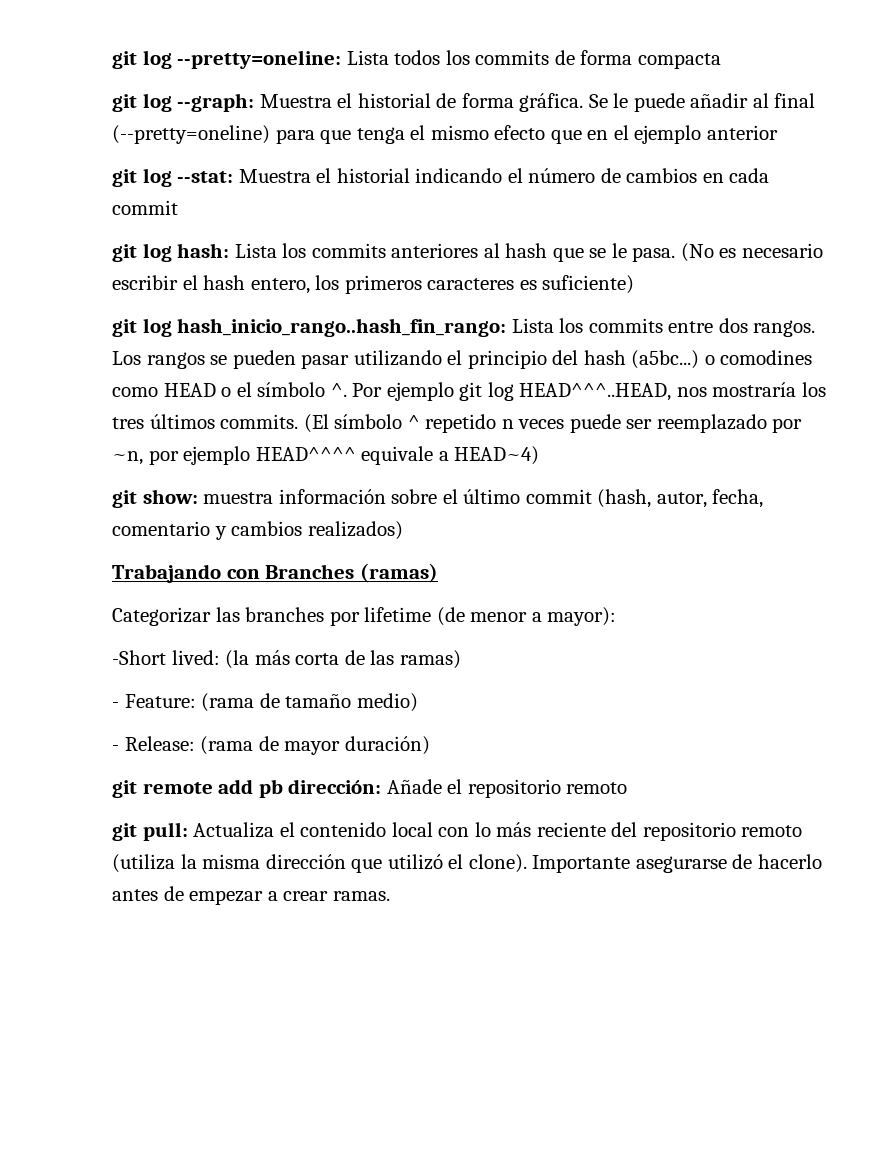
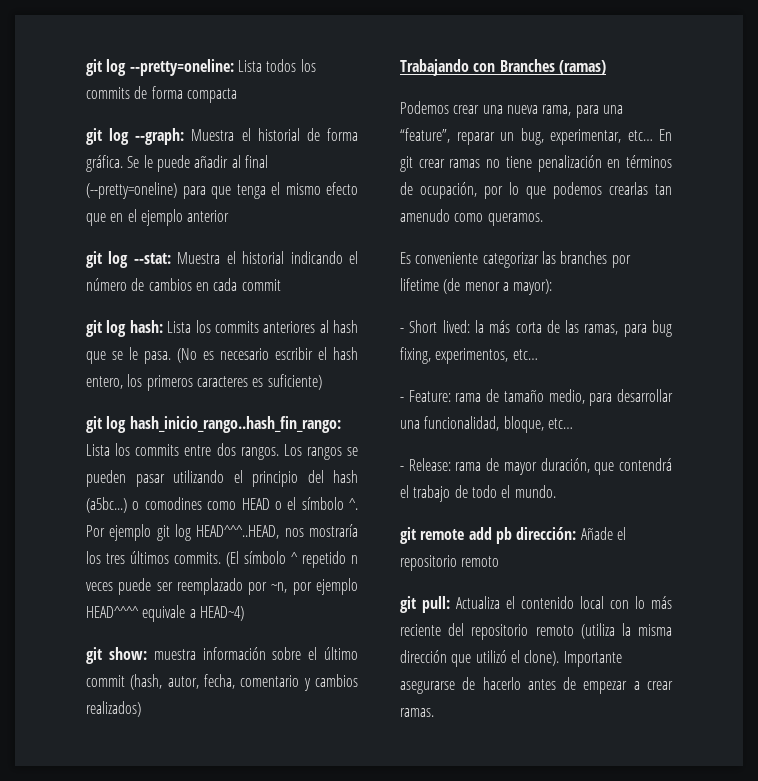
- Categorizar las branches por lifetime (de menor a mayor):
+ Podemos crear una nueva rama, para una “feature”, reparar un bug, experimentar, etc… En git crear ramas no tiene penalización en términos de ocupación, por lo que podemos crearlas tan amenudo como queramos.
+ Es conveniente categorizar las branches por lifetime (de menor a mayor):
- -Short lived: (la más corta de las ramas)
+ - Short lived: la más corta de las ramas, para bug fixing, experimentos, etc…
- - Feature: (rama de tamaño medio)
+ - Feature: rama de tamaño medio, para desarrollar una funcionalidad, bloque, etc…
- - Release: (rama de mayor duración)
+ - Release: rama de mayor duración, que contendrá el trabajo de todo el mundo.

